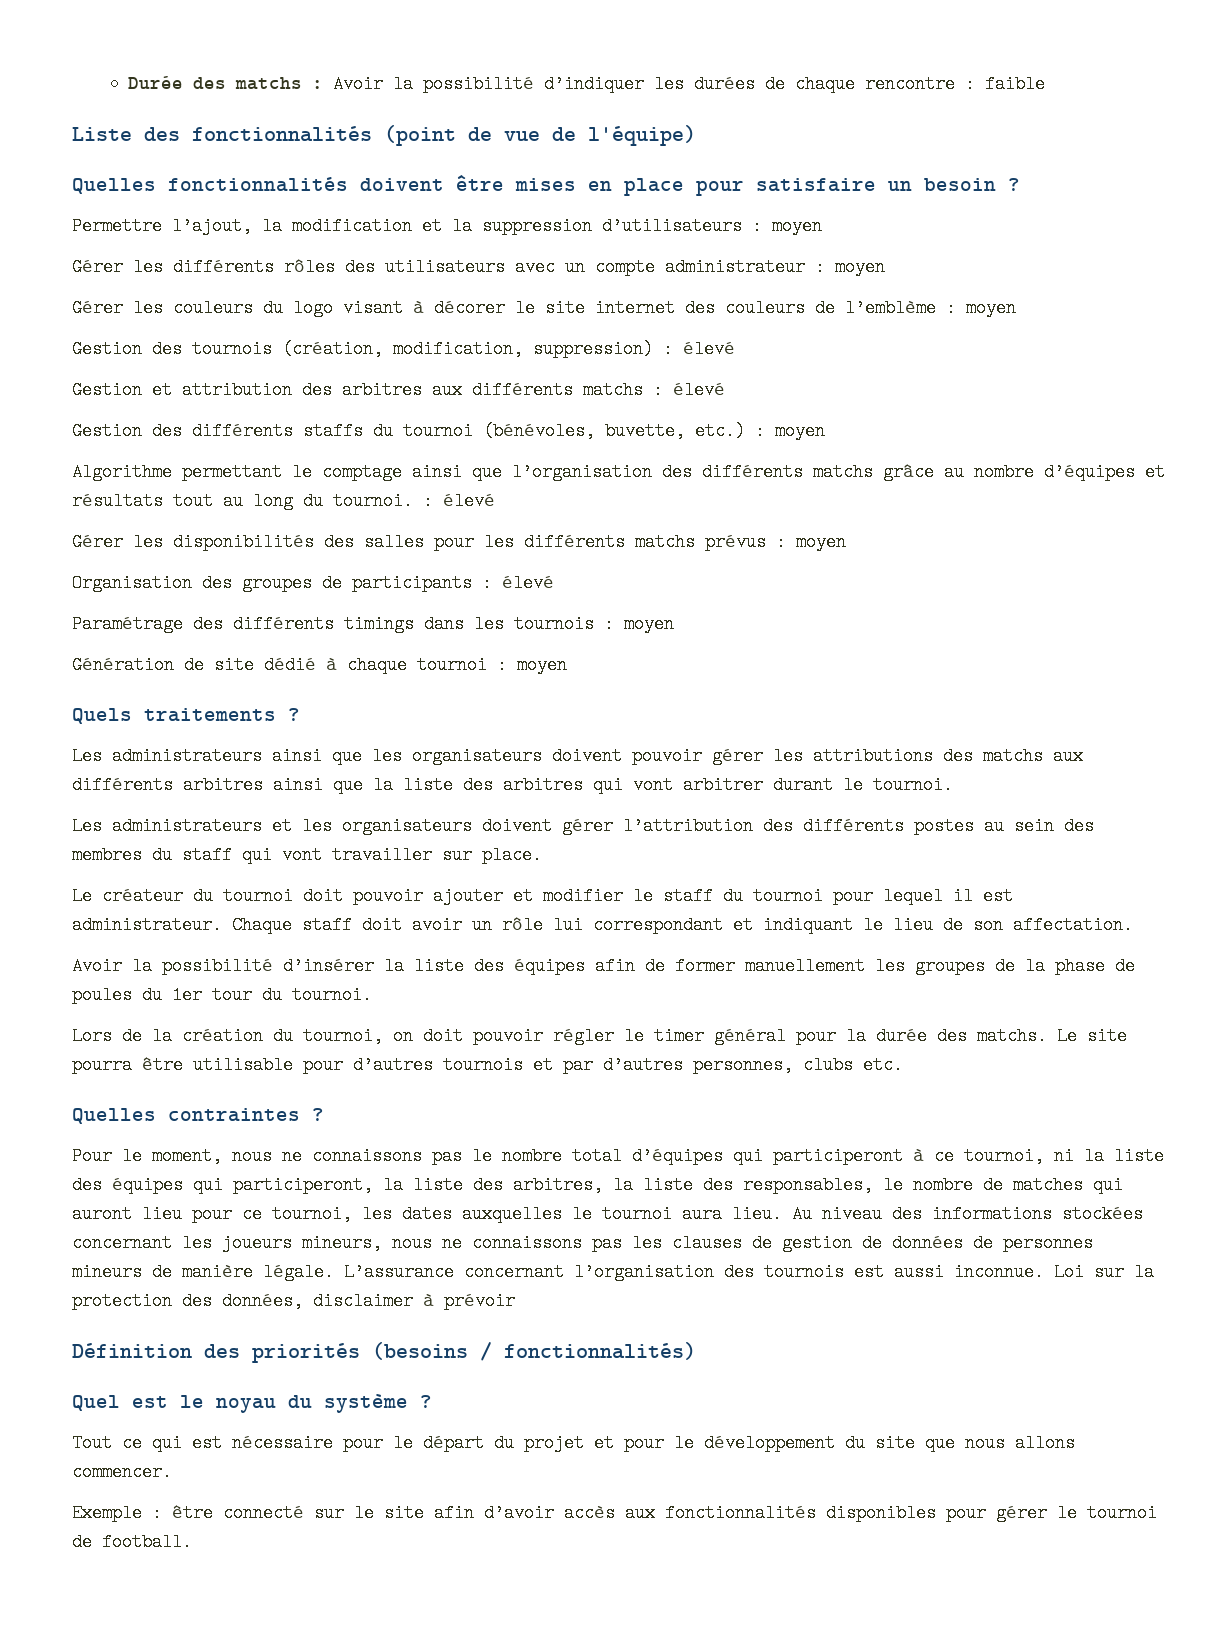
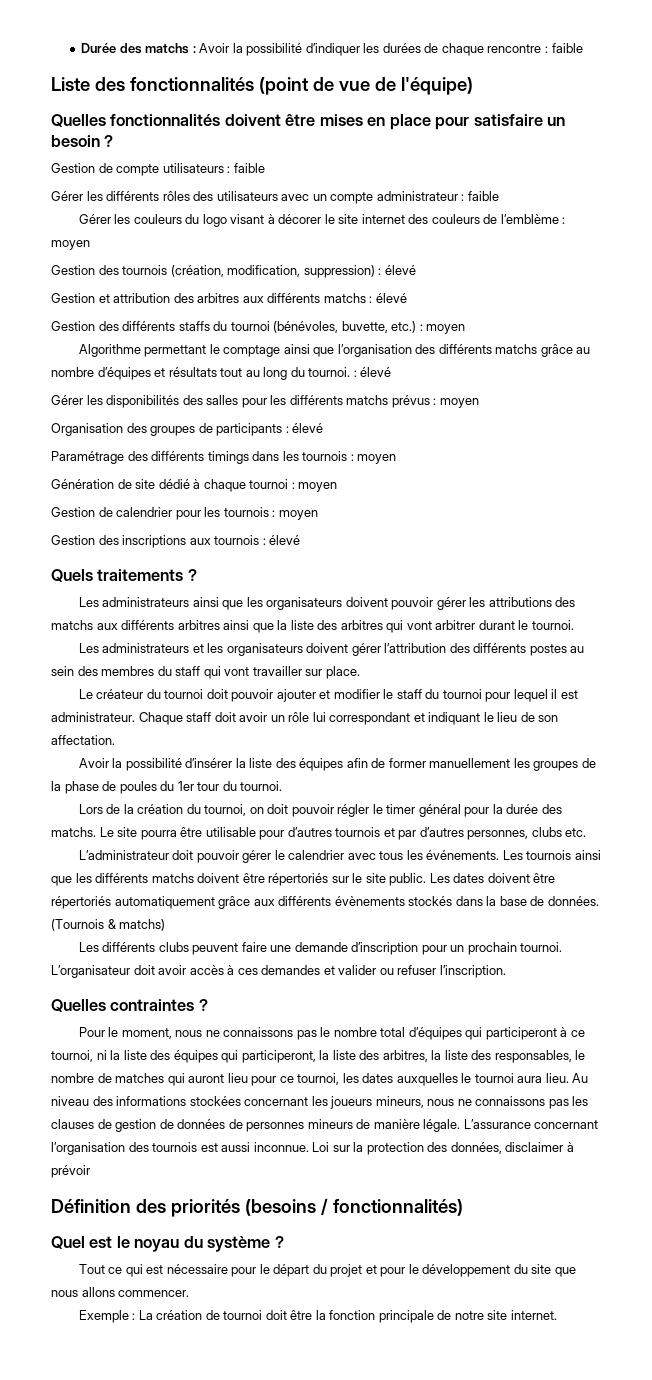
- Permettre l’ajout, la modification et la suppression d’utilisateurs : moyen
+ Gestion de compte utilisateurs : faible
- Gérer les différents rôles des utilisateurs avec un compte administrateur : moyen
+ Gérer les différents rôles des utilisateurs avec un compte administrateur : faible
+ Gestion de calendrier pour les tournois : moyen
+ Gestion des inscriptions aux tournois : élevé
+ L’administrateur doit pouvoir gérer le calendrier avec tous les événements. Les tournois ainsi que les différents matchs doivent être répertoriés sur le site public. Les dates doivent être répertoriés automatiquement grâce aux différents évènements stockés dans la base de données. (Tournois & matchs)
+ Les différents clubs peuvent faire une demande d’inscription pour un prochain tournoi. L’organisateur doit avoir accès à ces demandes et valider ou refuser l’inscription.
- Exemple : être connecté sur le site afin d’avoir accès aux fonctionnalités disponibles pour gérer le tournoi de football.
+ Exemple : La création de tournoi doit être la fonction principale de notre site internet.

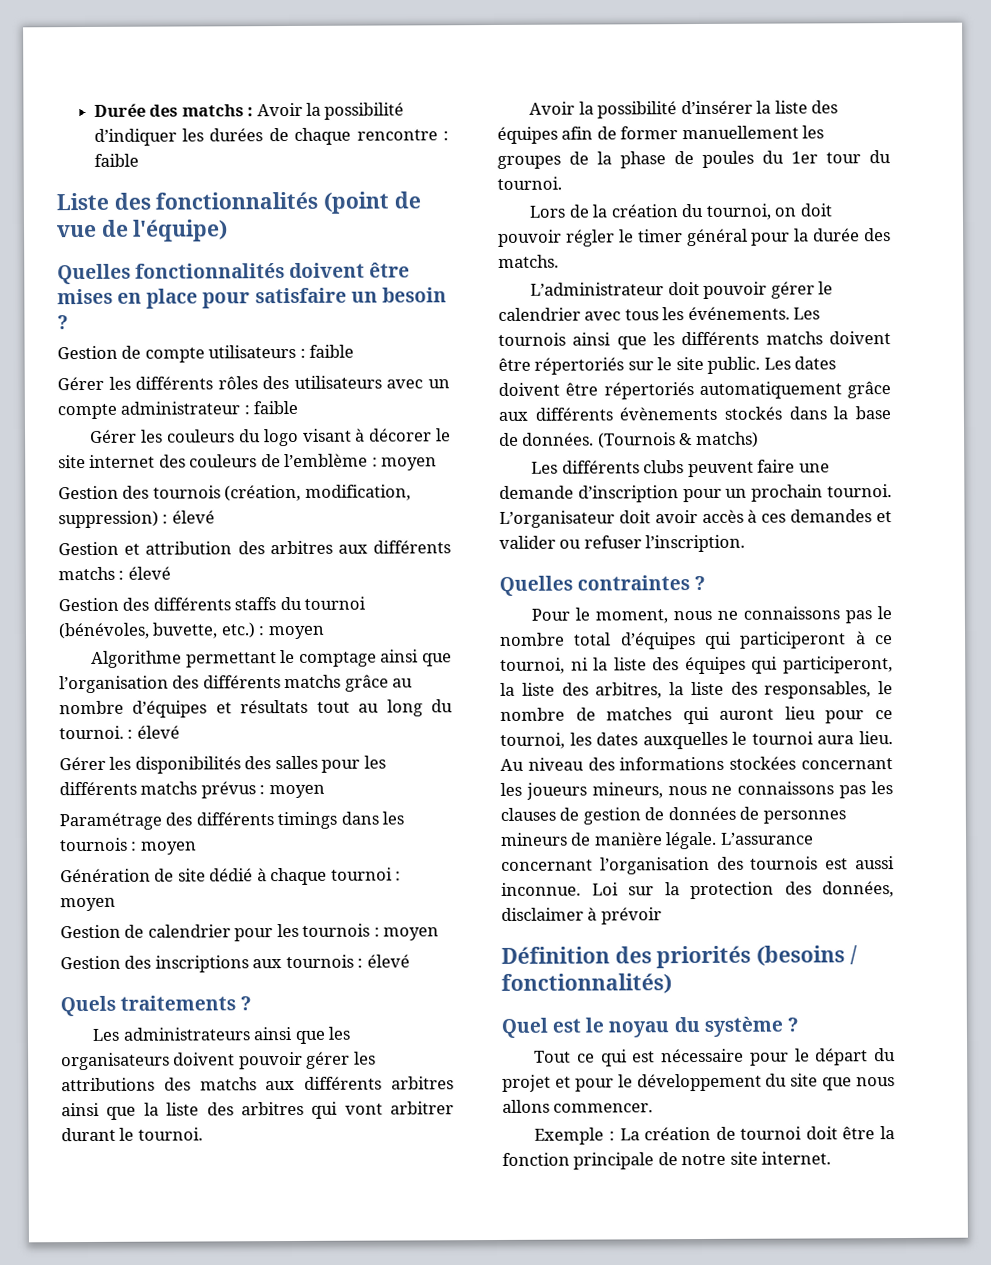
- Organisation des groupes de participants : élevé
- Les administrateurs et les organisateurs doivent gérer l’attribution des différents postes au sein des membres du staff qui vont travailler sur place.
- Le créateur du tournoi doit pouvoir ajouter et modifier le staff du tournoi pour lequel il est administrateur. Chaque staff doit avoir un rôle lui correspondant et indiquant le lieu de son affectation.
- Le site pourra être utilisable pour d’autres tournois et par d’autres personnes, clubs etc.

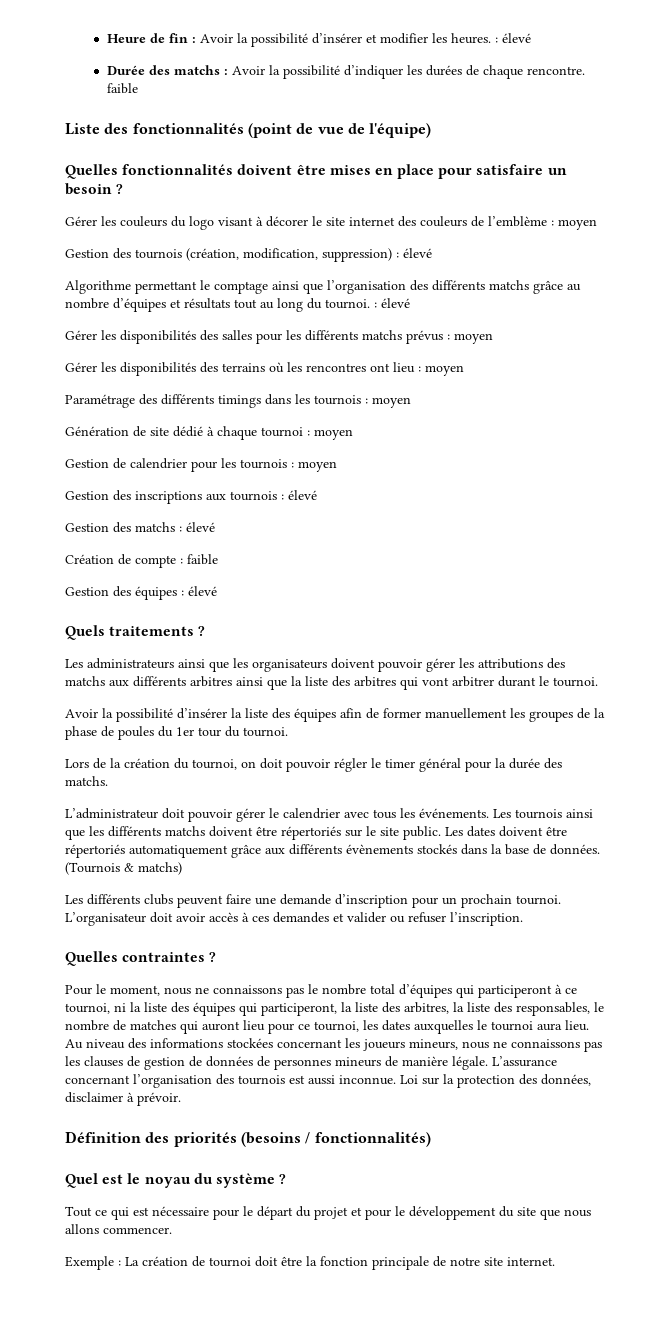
+ Heure de fin : Avoir la possibilité d’insérer et modifier les heures. : élevé
- Durée des matchs : Avoir la possibilité d’indiquer les durées de chaque rencontre : faible
+ Durée des matchs : Avoir la possibilité d’indiquer les durées de chaque rencontre. faible
- Gestion de compte utilisateurs : faible
- Gérer les différents rôles des utilisateurs avec un compte administrateur : faible
- Gestion et attribution des arbitres aux différents matchs : élevé
- Gestion des différents staffs du tournoi (bénévoles, buvette, etc.) : moyen
+ Gérer les disponibilités des terrains où les rencontres ont lieu : moyen
+ Gestion des matchs : élevé
+ Création de compte : faible
+ Gestion des équipes : élevé
- Loi sur la protection des données, disclaimer à prévoir
+ Loi sur la protection des données, disclaimer à prévoir.

